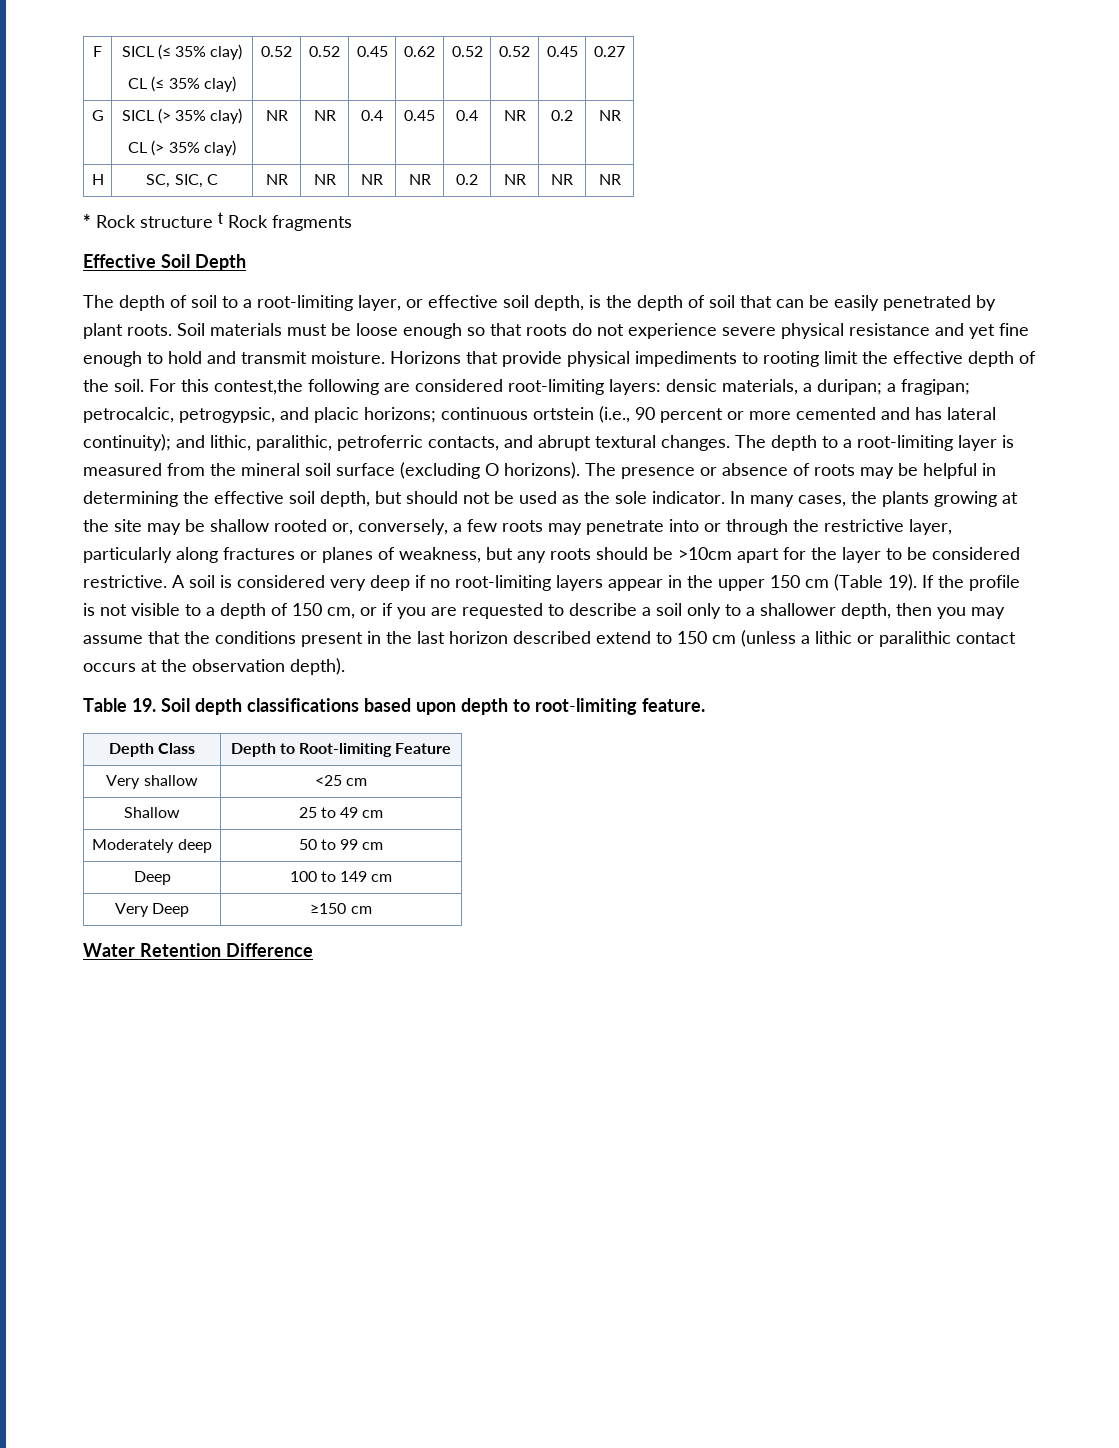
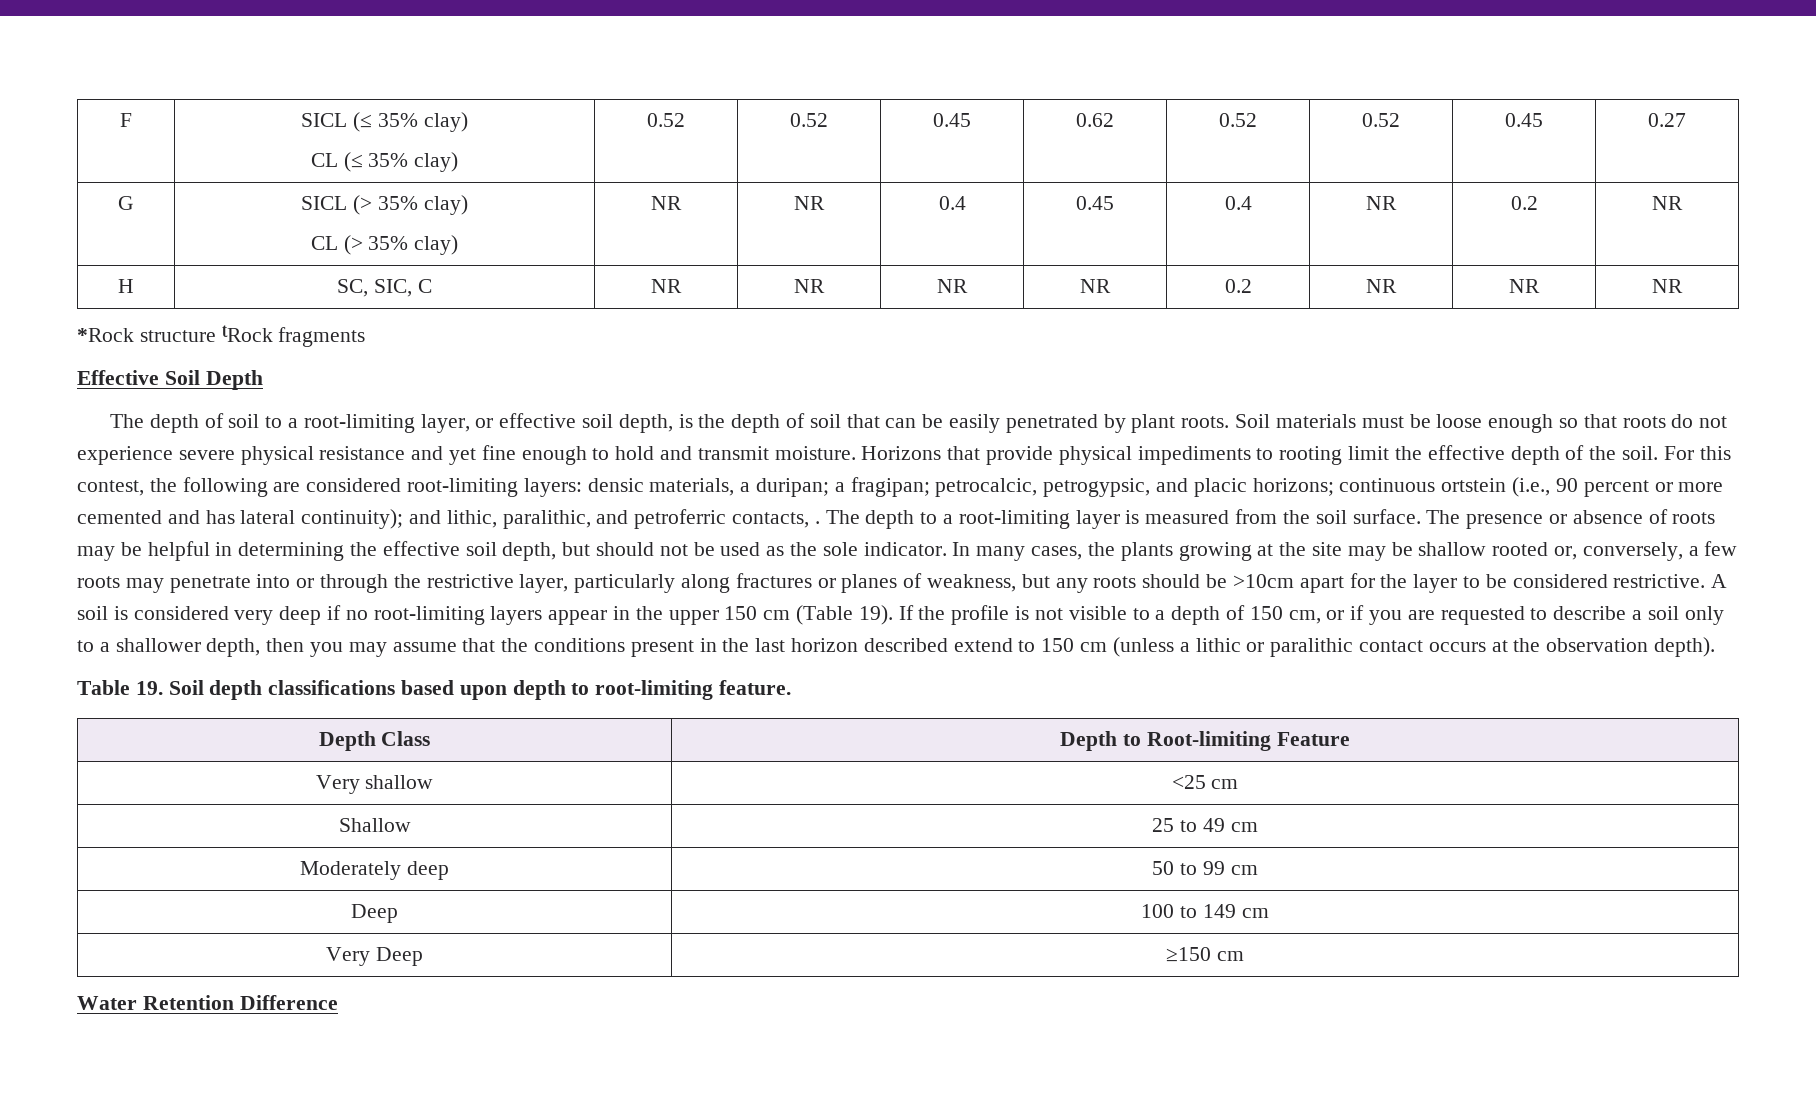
- * Rock structure ʈ Rock fragments
+ *Rock structure ʈRock fragments
- For this contest,the following are considered root-limiting layers: densic materials, a duripan; a fragipan; petrocalcic, petrogypsic, and placic horizons; continuous ortstein (i.e., 90 percent or more cemented and has lateral continuity); and lithic, paralithic, petroferric contacts, and abrupt textural changes.
+ For this contest, the following are considered root-limiting layers: densic materials, a duripan; a fragipan; petrocalcic, petrogypsic, and placic horizons; continuous ortstein (i.e., 90 percent or more cemented and has lateral continuity); and lithic, paralithic, and petroferric contacts, .
- The depth to a root-limiting layer is measured from the mineral soil surface (excluding O horizons).
+ The depth to a root-limiting layer is measured from the soil surface.

